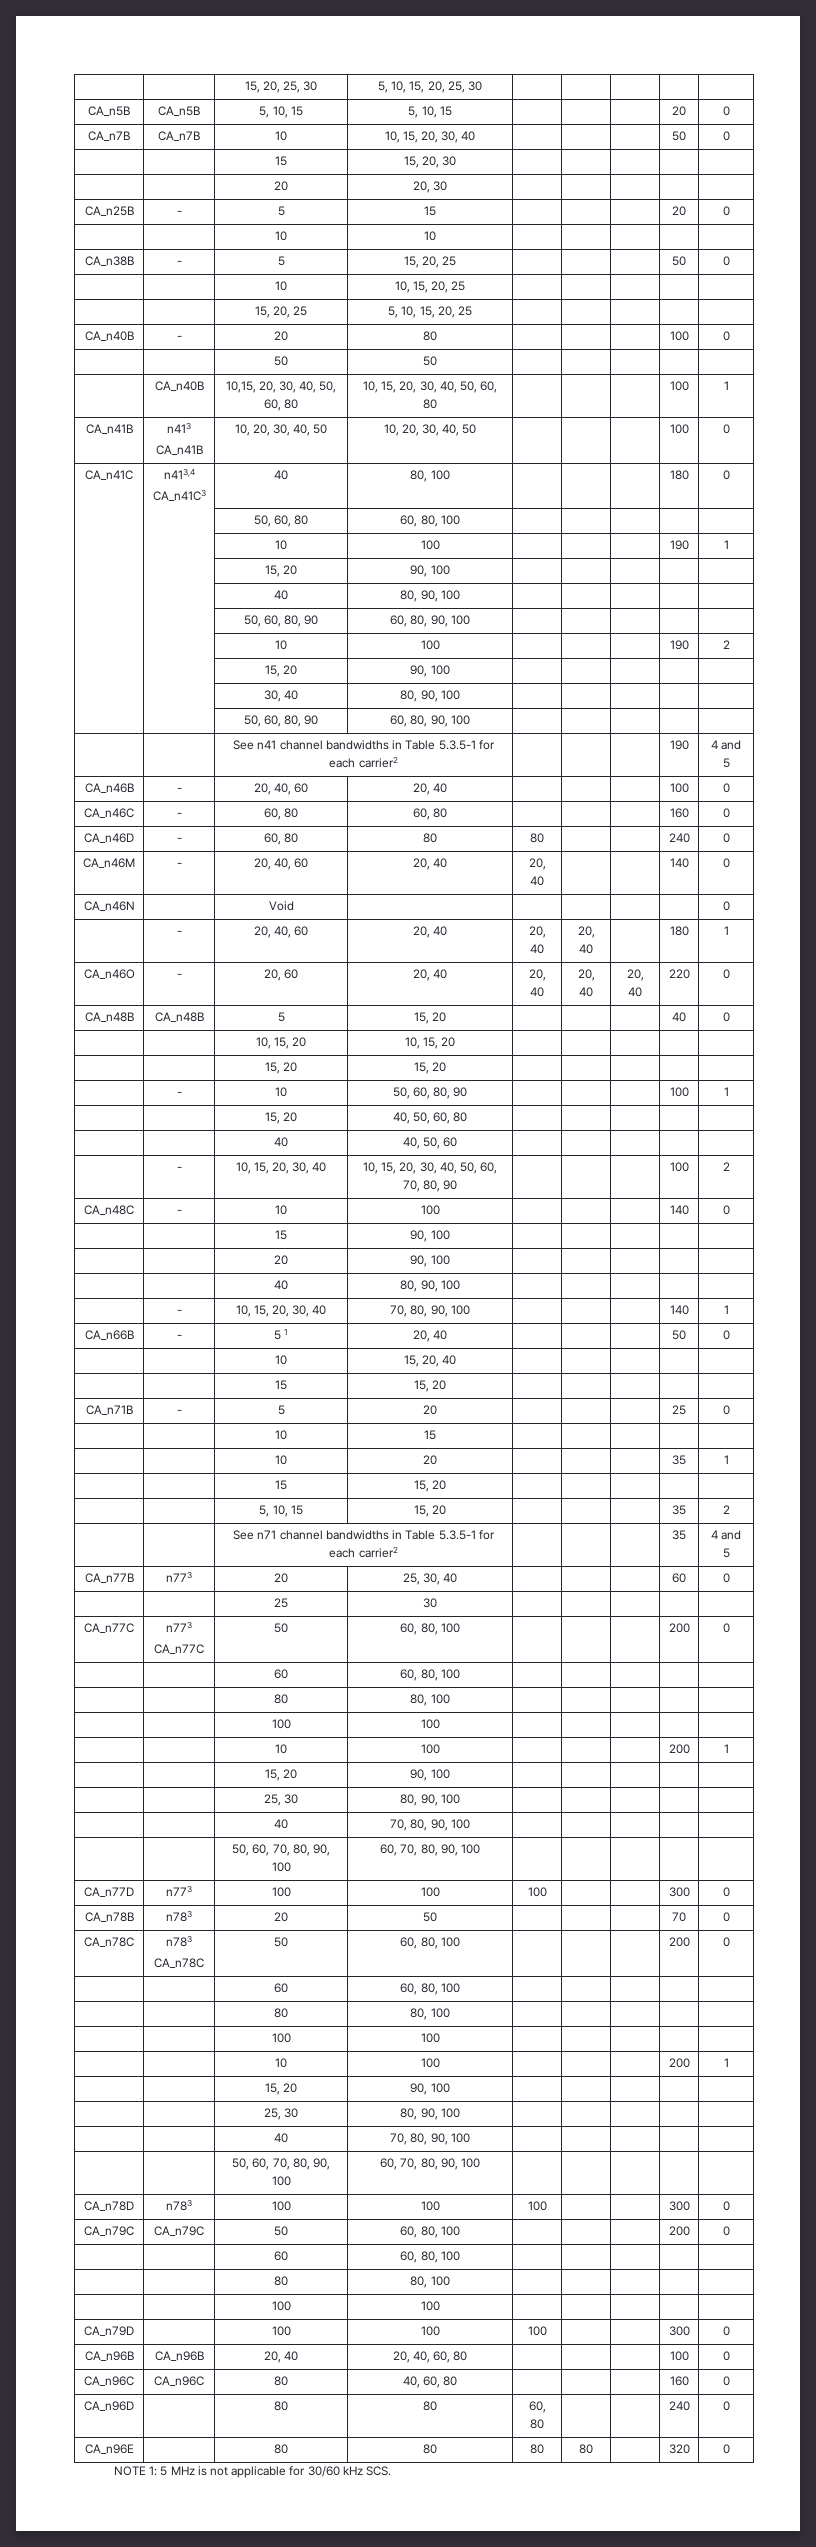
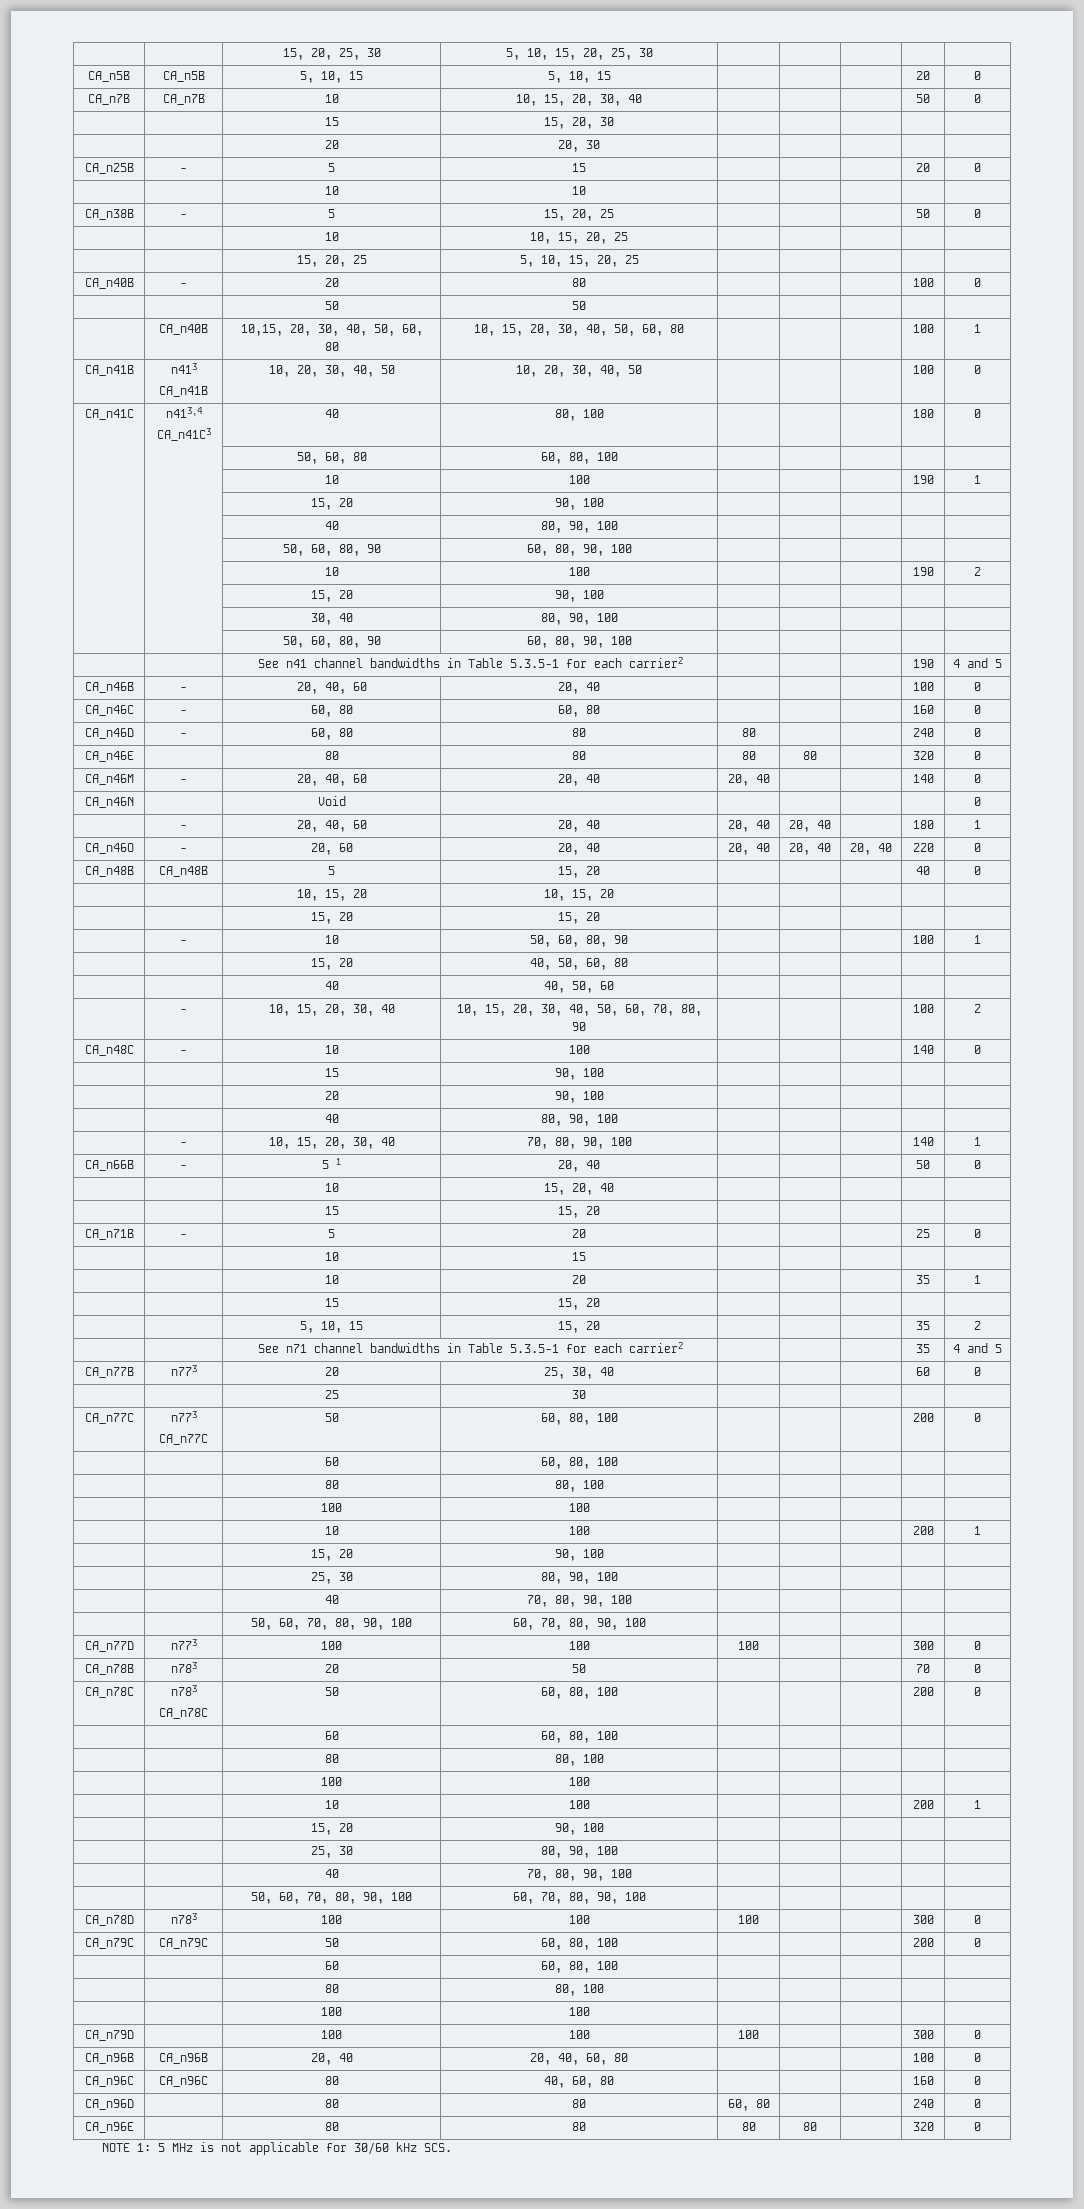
+ CA_n46E | | 80 | 80 | 80 | 80 | | 320 | 0

